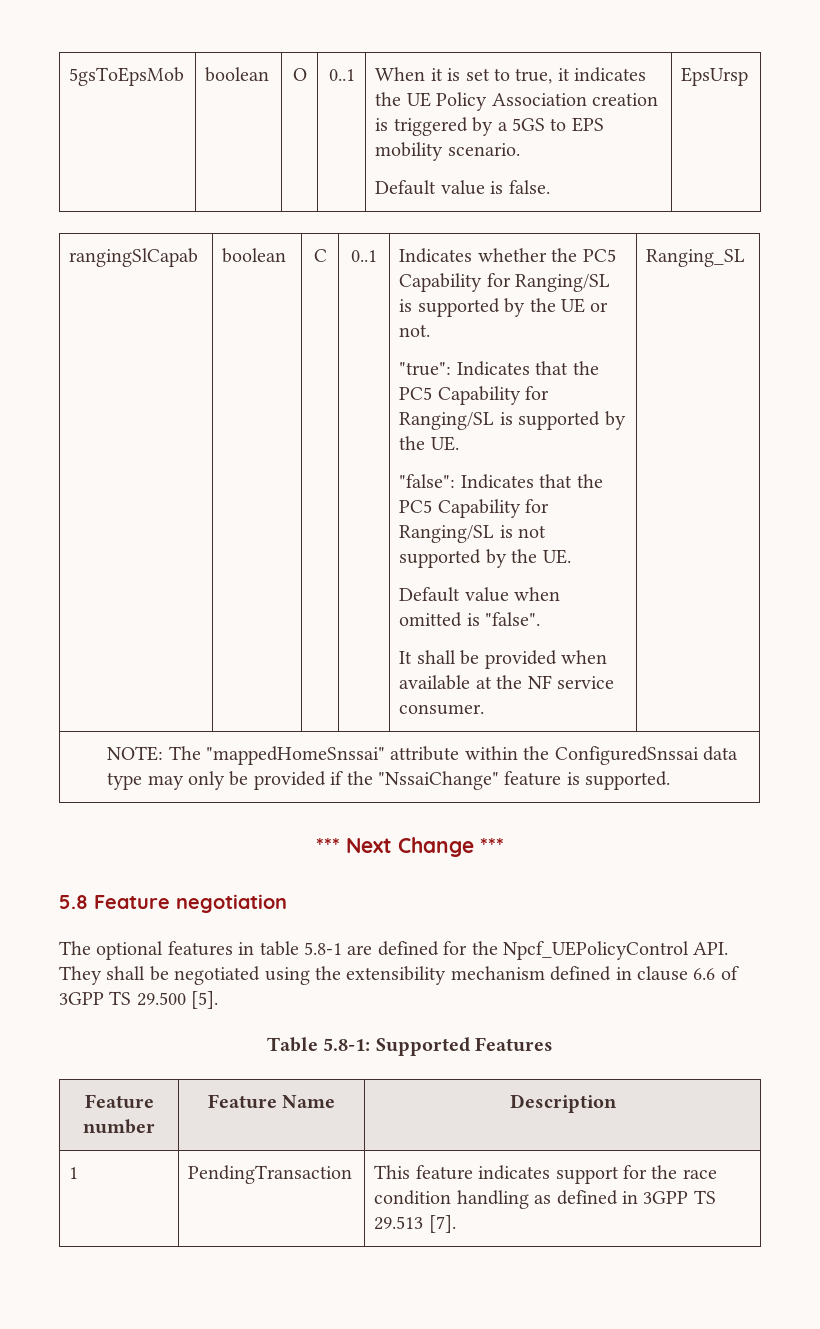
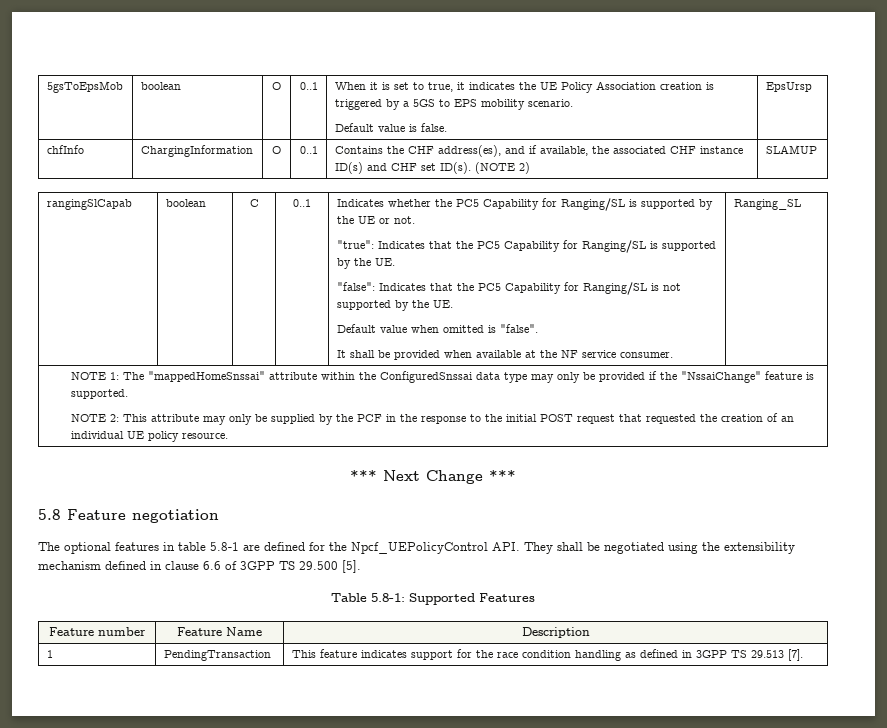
+ chfInfo | ChargingInformation | O | 0..1 | Contains the CHF address(es), and if available, the associated CHF instance ID(s) and CHF set ID(s). (NOTE 2) | SLAMUP
- NOTE: The "mappedHomeSnssai" attribute within the ConfiguredSnssai data type may only be provided if the "NssaiChange" feature is supported.
+ NOTE 1: The "mappedHomeSnssai" attribute within the ConfiguredSnssai data type may only be provided if the "NssaiChange" feature is supported.
+ NOTE 2: This attribute may only be supplied by the PCF in the response to the initial POST request that requested the creation of an individual UE policy resource.

